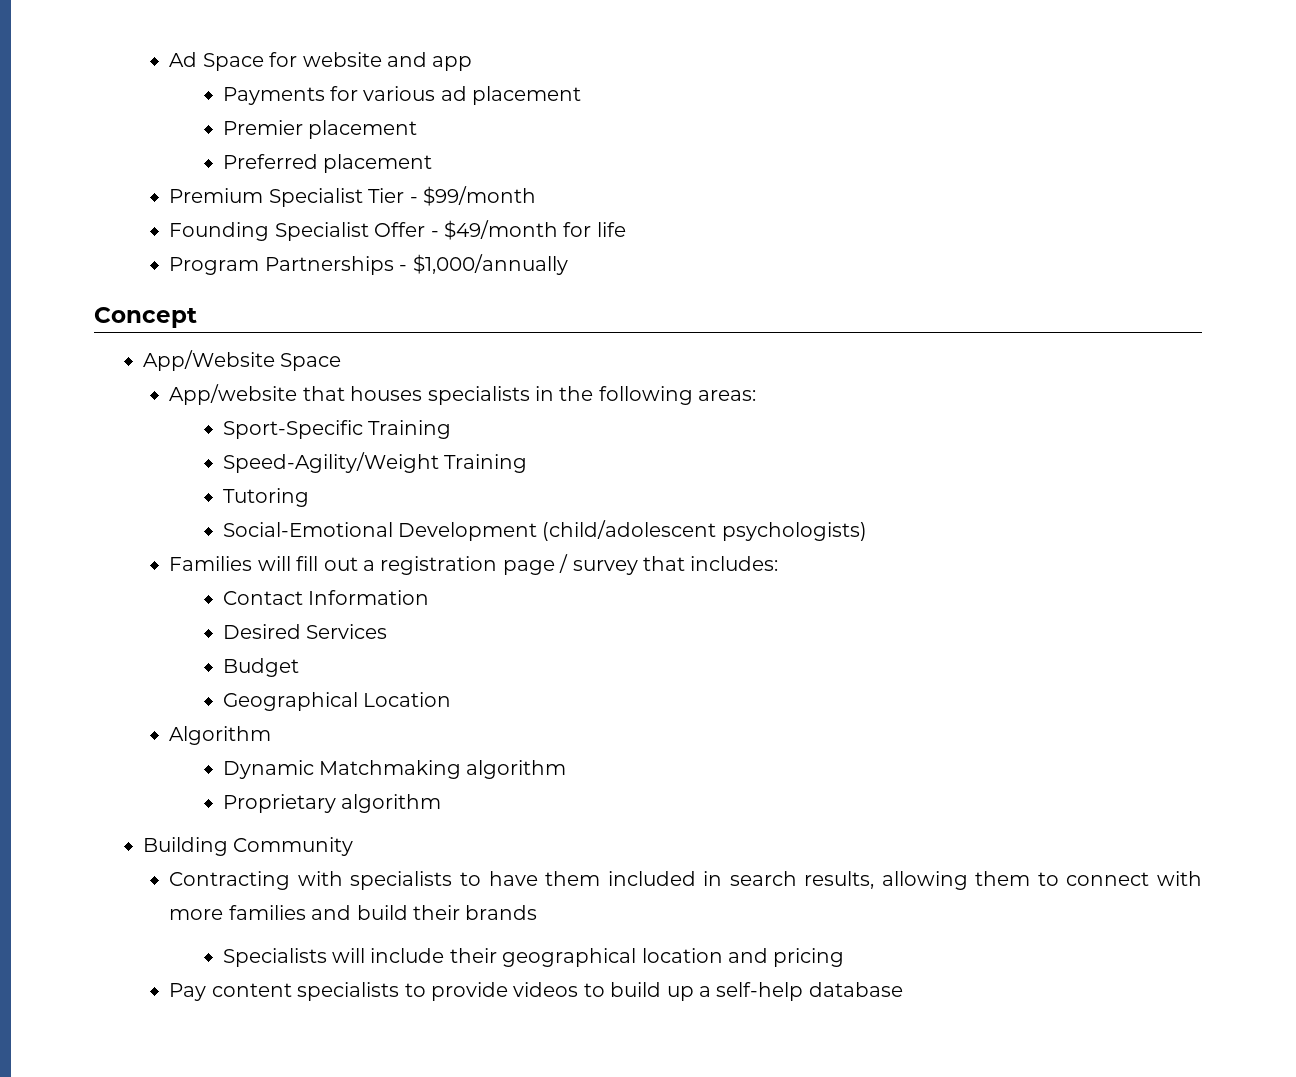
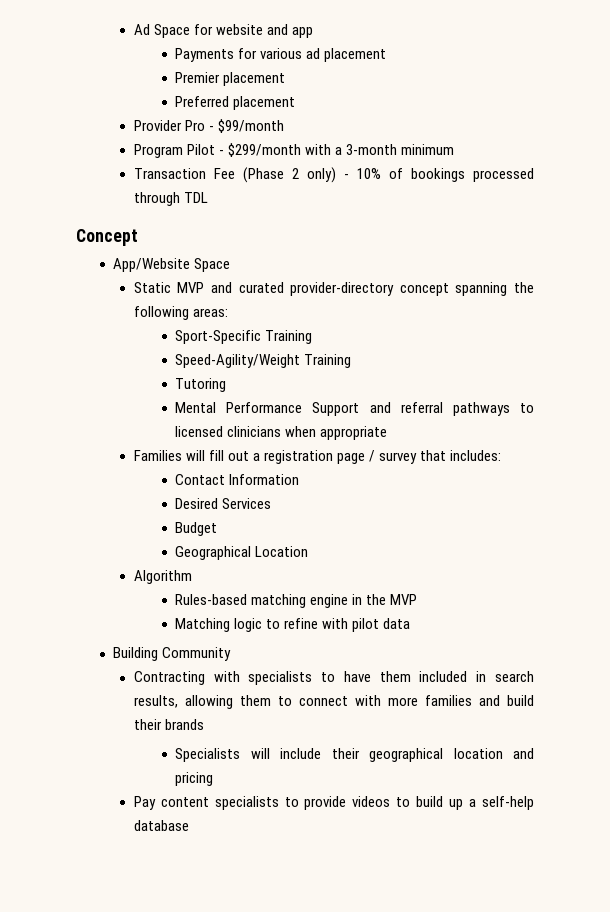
- Premium Specialist Tier - $99/month
+ Provider Pro - $99/month
- Founding Specialist Offer - $49/month for life
- Program Partnerships - $1,000/annually
+ Program Pilot - $299/month with a 3-month minimum
+ Transaction Fee (Phase 2 only) - 10% of bookings processed through TDL
  Concept
  App/Website Space
- App/website that houses specialists in the following areas:
+ Static MVP and curated provider-directory concept spanning the following areas:
- Social-Emotional Development (child/adolescent psychologists)
+ Mental Performance Support and referral pathways to licensed clinicians when appropriate
- Dynamic Matchmaking algorithm
- Proprietary algorithm
+ Rules-based matching engine in the MVP
+ Matching logic to refine with pilot data

